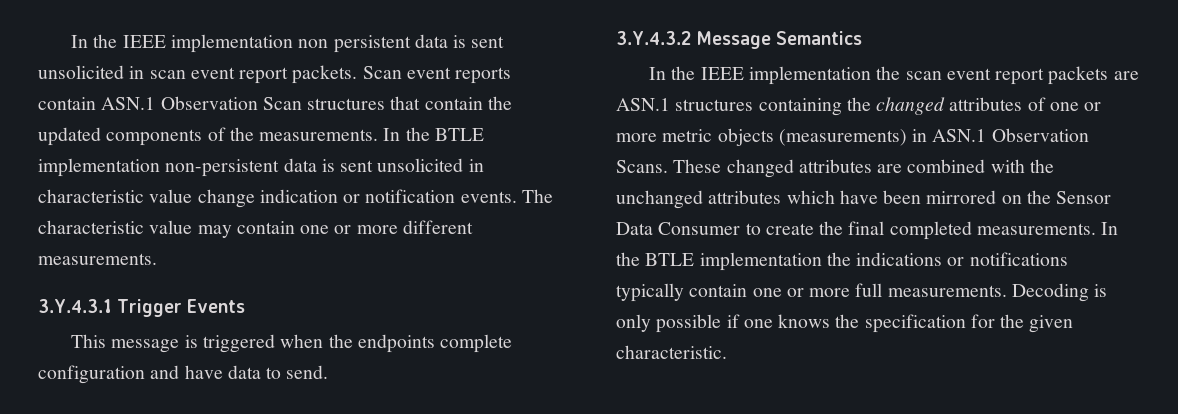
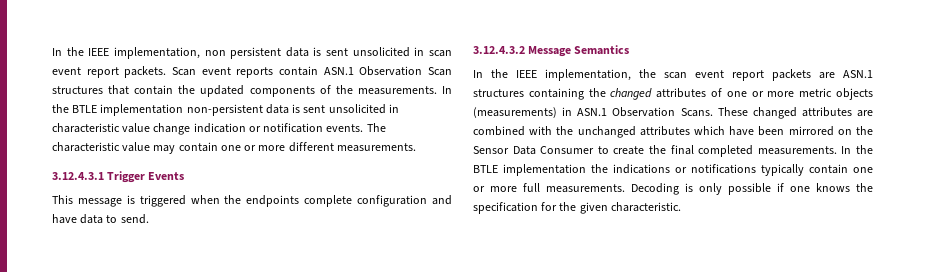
- In the IEEE implementation non persistent data is sent unsolicited in scan event report packets.
+ In the IEEE implementation, non persistent data is sent unsolicited in scan event report packets.
- 3.Y.4.3.1 Trigger Events
+ 3.12.4.3.1 Trigger Events
- 3.Y.4.3.2 Message Semantics
+ 3.12.4.3.2 Message Semantics
- In the IEEE implementation the scan event report packets are ASN.1 structures containing the changed attributes of one or more metric objects (measurements) in ASN.1 Observation Scans.
+ In the IEEE implementation, the scan event report packets are ASN.1 structures containing the changed attributes of one or more metric objects (measurements) in ASN.1 Observation Scans.

